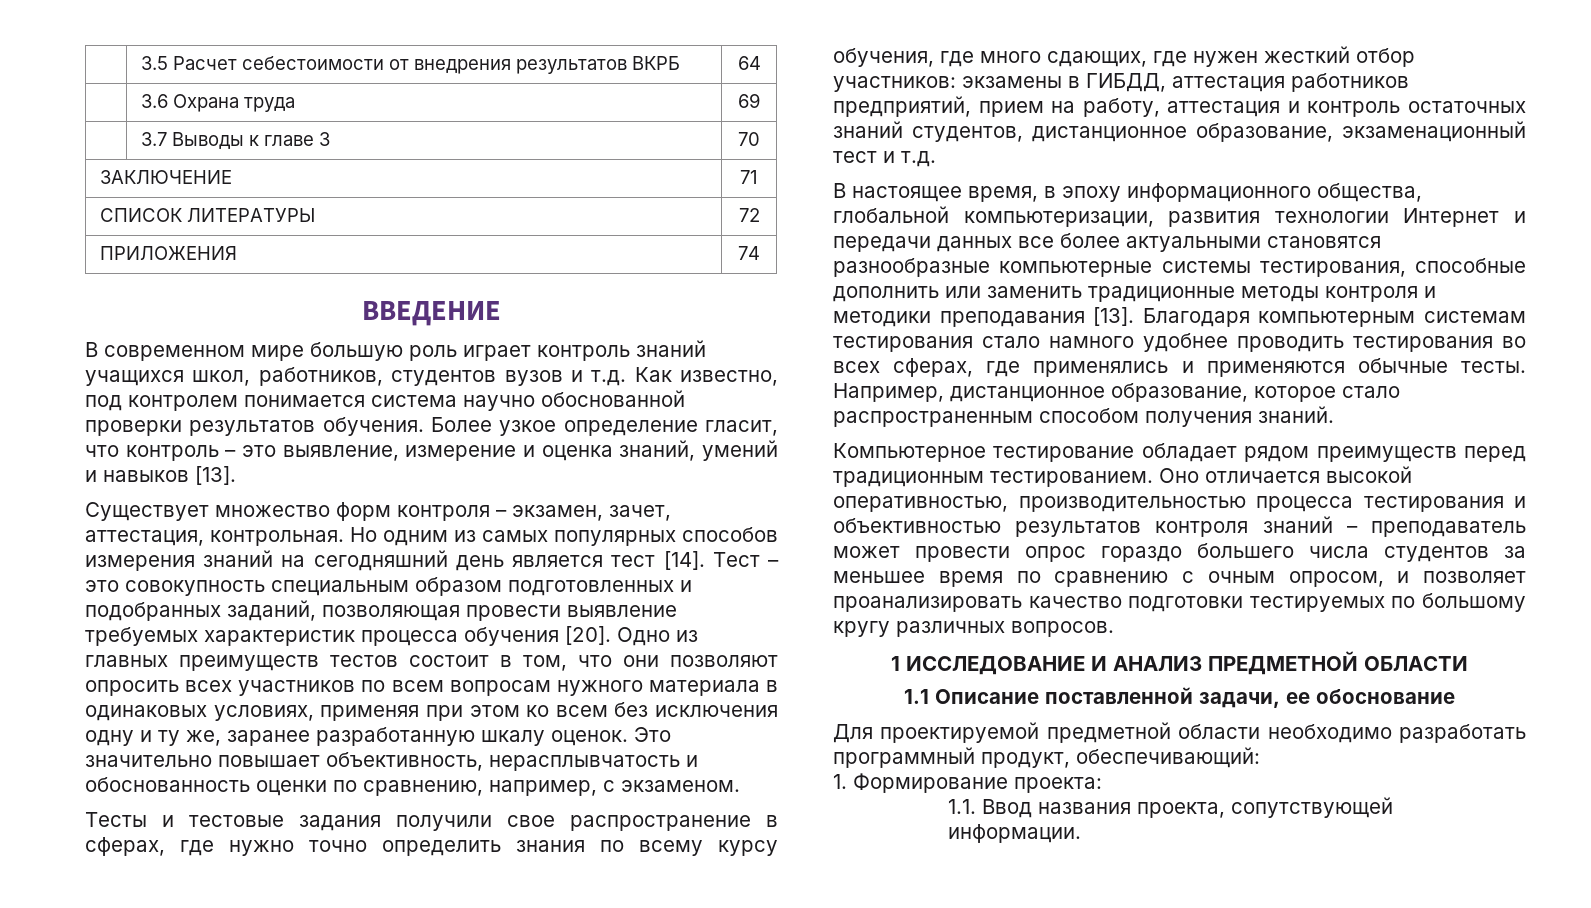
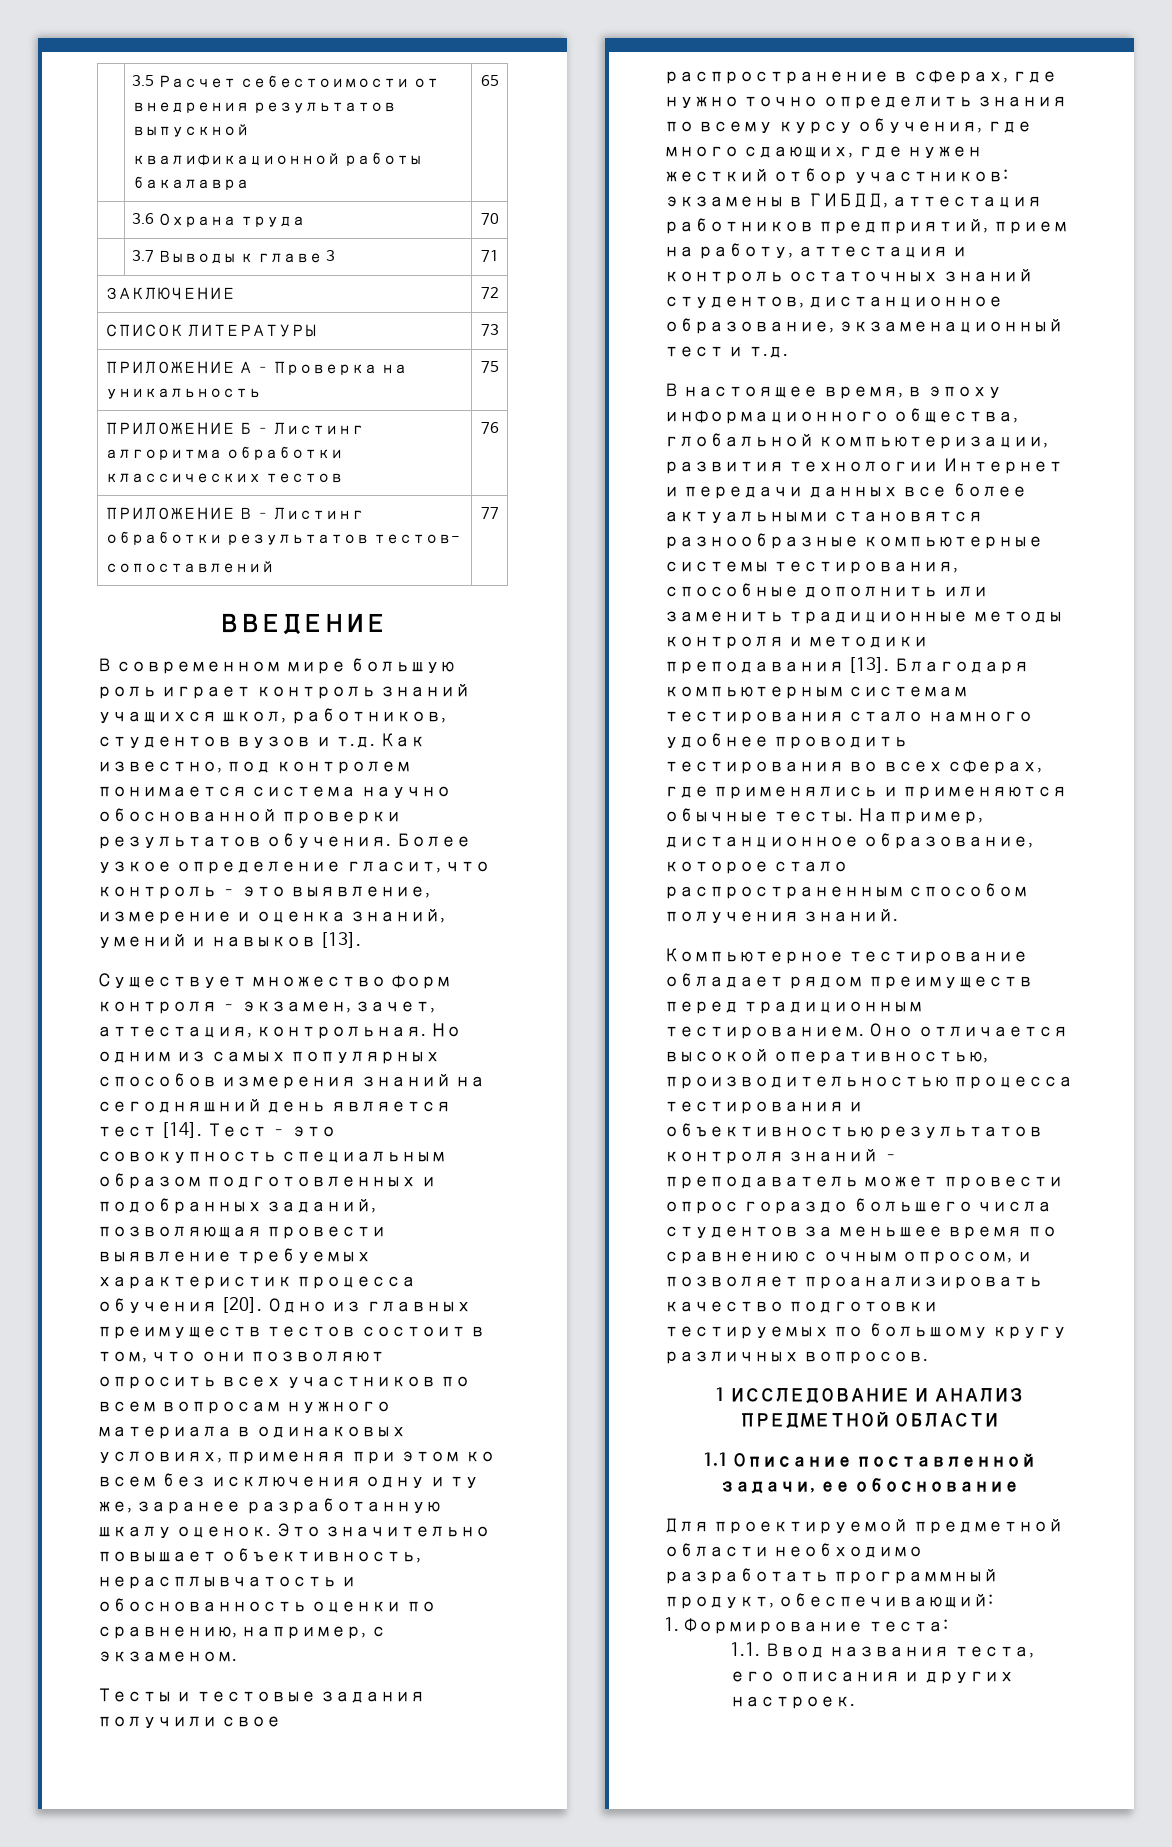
- | 3.5 Расчет себестоимости от внедрения результатов ВКРБ | 64
+ | 3.5 Расчет себестоимости от внедрения результатов выпускной
+ квалификационной работы бакалавра | 65
- | 3.6 Охрана труда | 69
+ | 3.6 Охрана труда | 70
- | 3.7 Выводы к главе 3 | 70
+ | 3.7 Выводы к главе 3 | 71
- ЗАКЛЮЧЕНИЕ | 71
+ ЗАКЛЮЧЕНИЕ | 72
- СПИСОК ЛИТЕРАТУРЫ | 72
- ПРИЛОЖЕНИЯ | 74
+ СПИСОК ЛИТЕРАТУРЫ | 73
+ ПРИЛОЖЕНИЕ А – Проверка на уникальность | 75
+ ПРИЛОЖЕНИЕ Б – Листинг алгоритма обработки классических тестов | 76
+ ПРИЛОЖЕНИЕ В – Листинг обработки результатов тестов-
+ сопоставлений | 77
- 1. Формирование проекта:
+ 1. Формирование теста:
- 1.1. Ввод названия проекта, сопутствующей информации.
+ 1.1. Ввод названия теста, его описания и других настроек.

